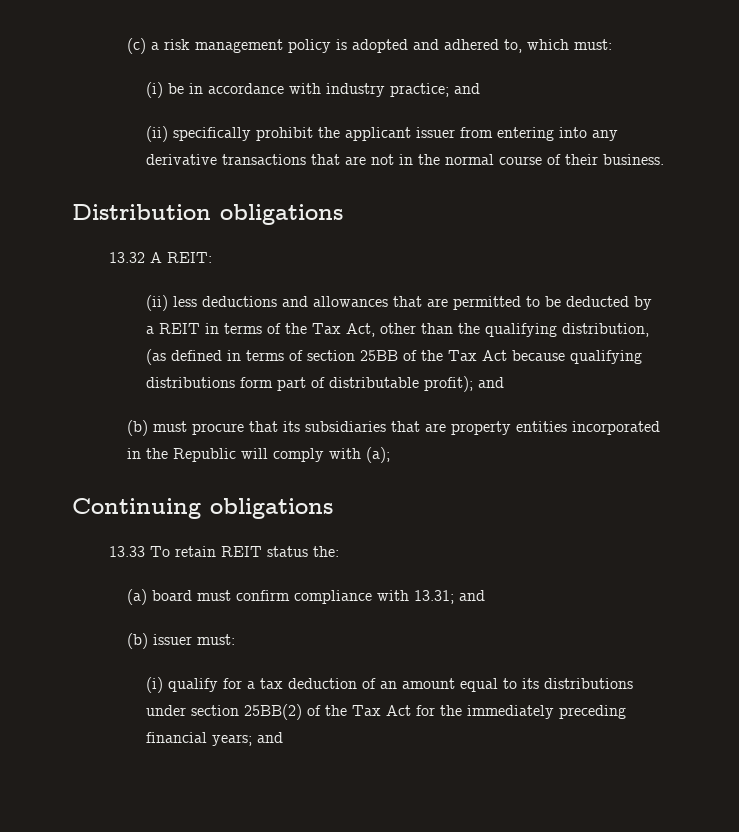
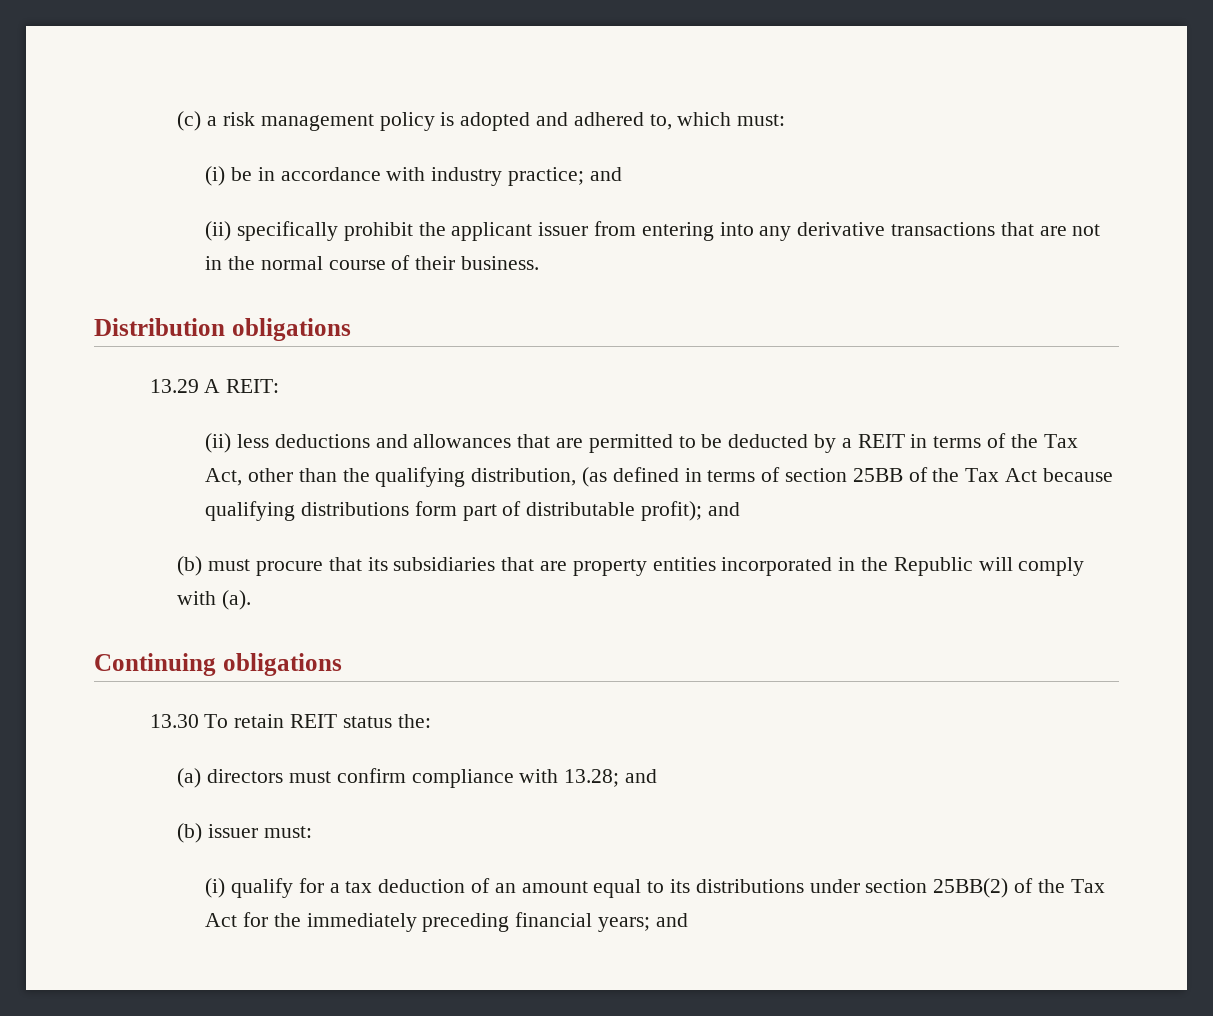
- 13.32 A REIT:
+ 13.29 A REIT:
- (b) must procure that its subsidiaries that are property entities incorporated in the Republic will comply with (a);
+ (b) must procure that its subsidiaries that are property entities incorporated in the Republic will comply with (a).
- 13.33 To retain REIT status the:
+ 13.30 To retain REIT status the:
- (a) board must confirm compliance with 13.31; and
+ (a) directors must confirm compliance with 13.28; and

